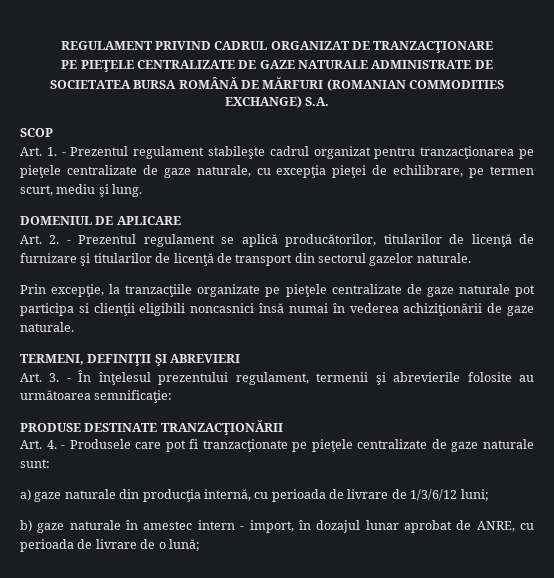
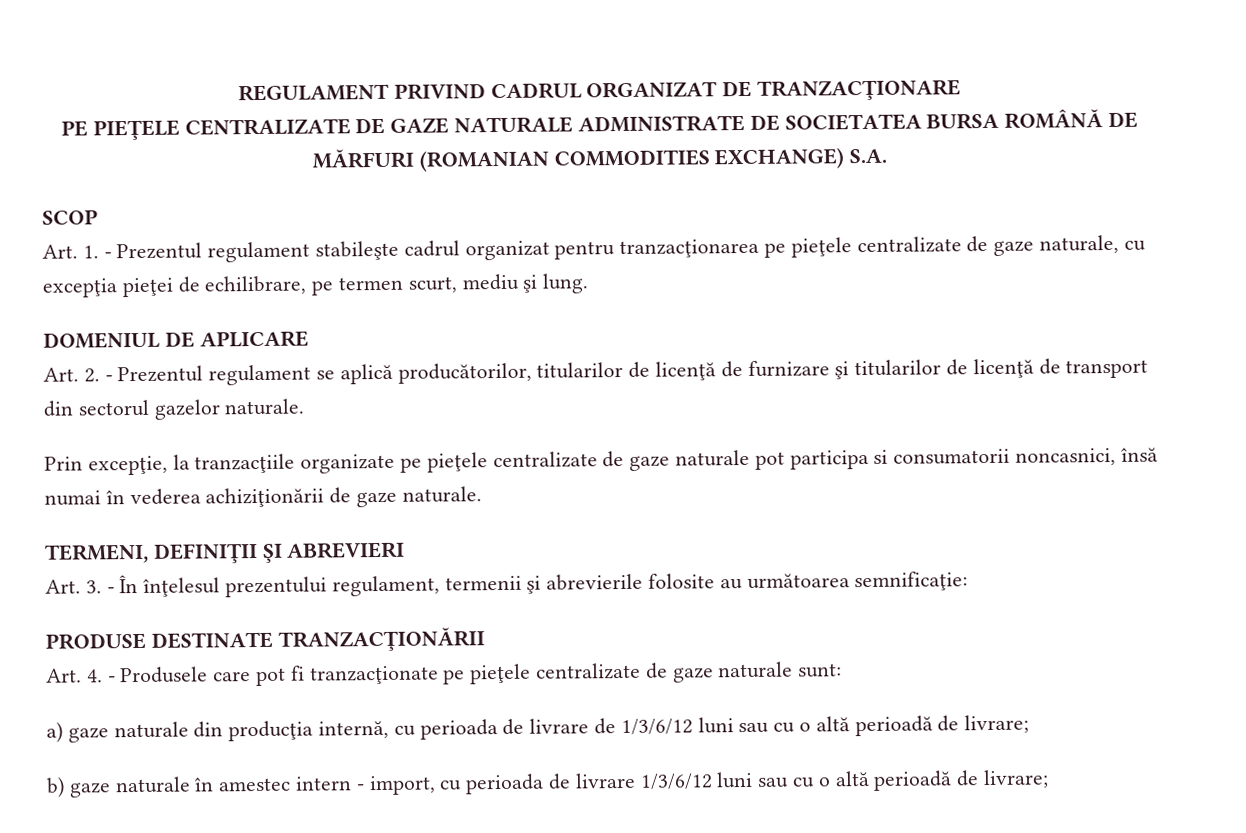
- Prin excepţie, la tranzacţiile organizate pe pieţele centralizate de gaze naturale pot participa si clienţii eligibili noncasnici însă numai în vederea achiziţionării de gaze naturale.
+ Prin excepţie, la tranzacţiile organizate pe pieţele centralizate de gaze naturale pot participa si consumatorii noncasnici, însă numai în vederea achiziţionării de gaze naturale.
- a) gaze naturale din producţia internă, cu perioada de livrare de 1/3/6/12 luni;
+ a) gaze naturale din producţia internă, cu perioada de livrare de 1/3/6/12 luni sau cu o altă perioadă de livrare;
- b) gaze naturale în amestec intern - import, în dozajul lunar aprobat de ANRE, cu perioada de livrare de o lună;
+ b) gaze naturale în amestec intern - import, cu perioada de livrare 1/3/6/12 luni sau cu o altă perioadă de livrare;

